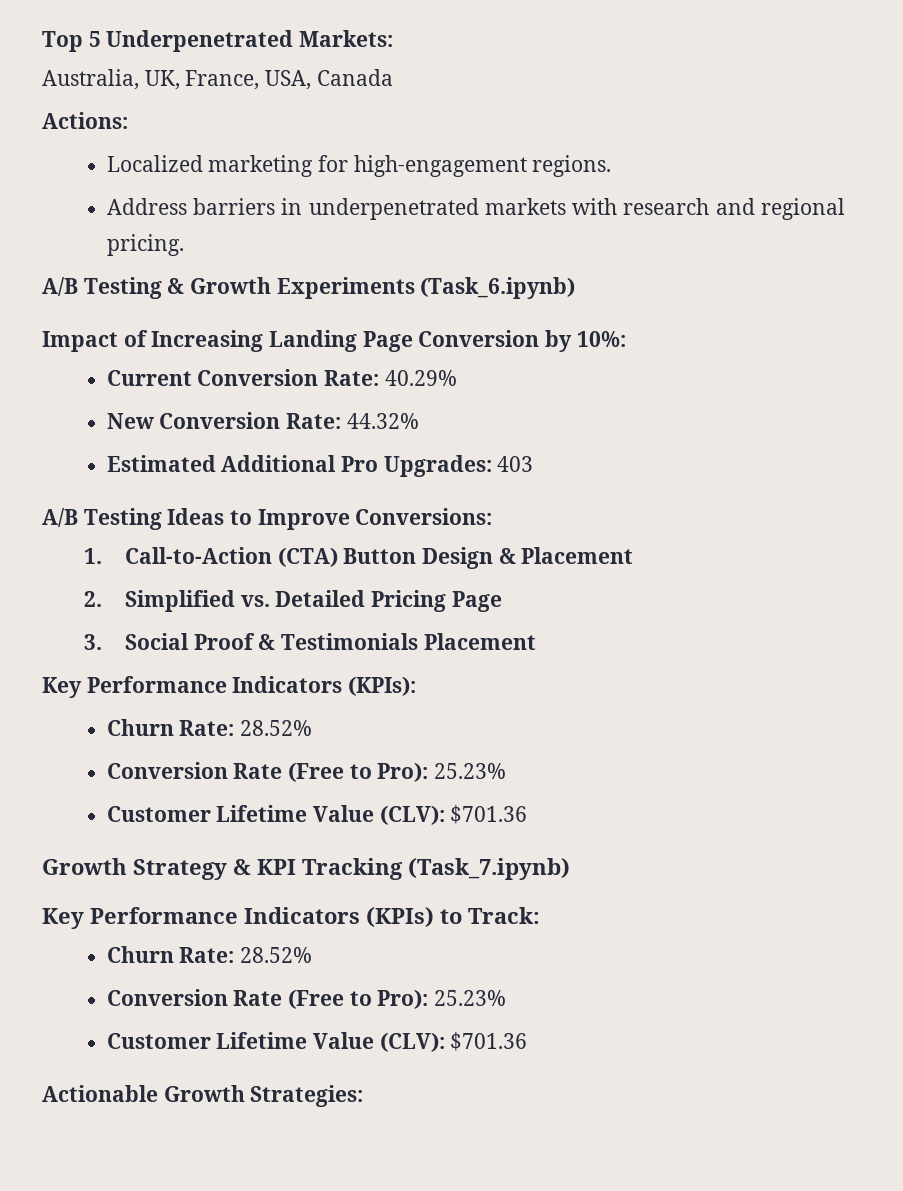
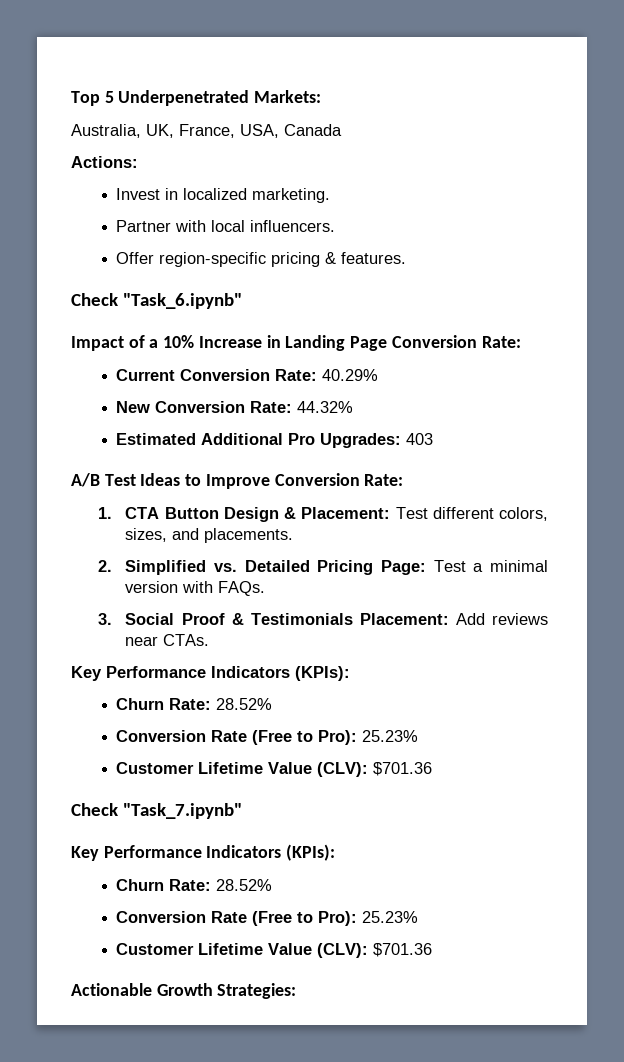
- Localized marketing for high-engagement regions.
- Address barriers in underpenetrated markets with research and regional pricing.
- A/B Testing & Growth Experiments (Task_6.ipynb)
- Impact of Increasing Landing Page Conversion by 10%:
+ Invest in localized marketing.
+ Partner with local influencers.
+ Offer region-specific pricing & features.
+ Check "Task_6.ipynb"
+ Impact of a 10% Increase in Landing Page Conversion Rate:
- A/B Testing Ideas to Improve Conversions:
+ A/B Test Ideas to Improve Conversion Rate:
- 1. Call-to-Action (CTA) Button Design & Placement
+ 1. CTA Button Design & Placement: Test different colors, sizes, and placements.
- 2. Simplified vs. Detailed Pricing Page
+ 2. Simplified vs. Detailed Pricing Page: Test a minimal version with FAQs.
- 3. Social Proof & Testimonials Placement
+ 3. Social Proof & Testimonials Placement: Add reviews near CTAs.
- Growth Strategy & KPI Tracking (Task_7.ipynb)
- Key Performance Indicators (KPIs) to Track:
+ Check "Task_7.ipynb"
+ Key Performance Indicators (KPIs):

